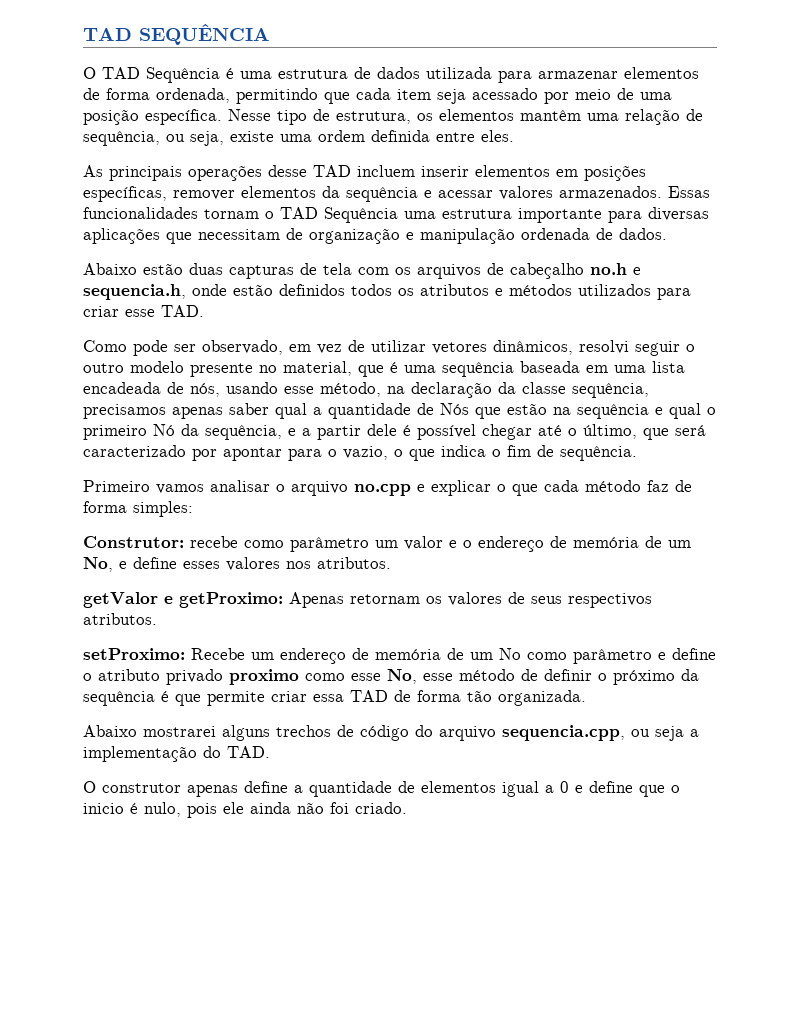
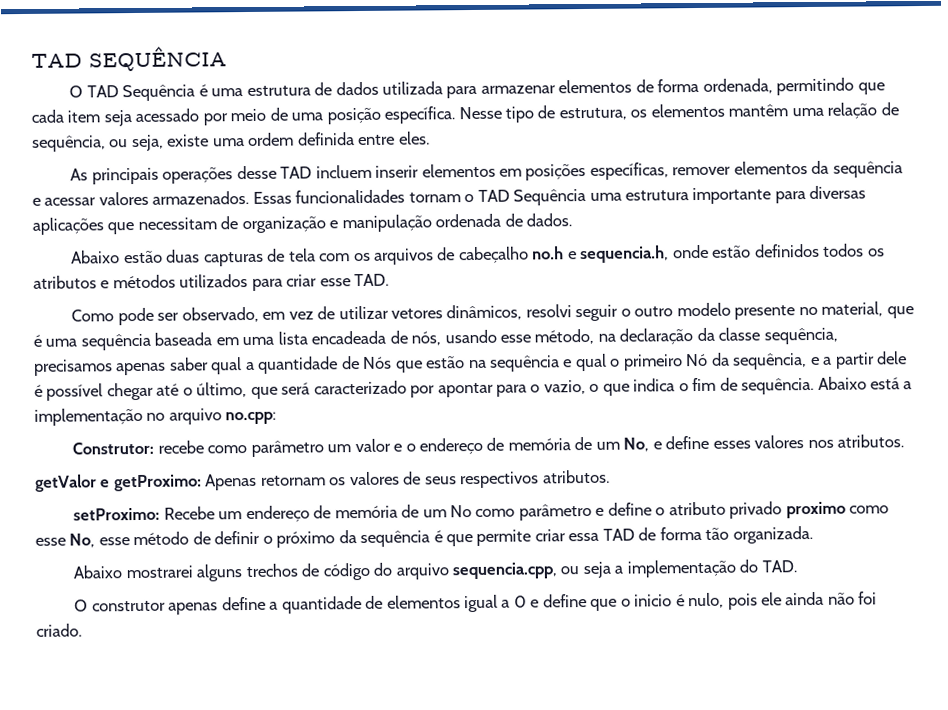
- Como pode ser observado, em vez de utilizar vetores dinâmicos, resolvi seguir o outro modelo presente no material, que é uma sequência baseada em uma lista encadeada de nós, usando esse método, na declaração da classe sequência, precisamos apenas saber qual a quantidade de Nós que estão na sequência e qual o primeiro Nó da sequência, e a partir dele é possível chegar até o último, que será caracterizado por apontar para o vazio, o que indica o fim de sequência.
- Primeiro vamos analisar o arquivo no.cpp e explicar o que cada método faz de forma simples:
+ Como pode ser observado, em vez de utilizar vetores dinâmicos, resolvi seguir o outro modelo presente no material, que é uma sequência baseada em uma lista encadeada de nós, usando esse método, na declaração da classe sequência, precisamos apenas saber qual a quantidade de Nós que estão na sequência e qual o primeiro Nó da sequência, e a partir dele é possível chegar até o último, que será caracterizado por apontar para o vazio, o que indica o fim de sequência. Abaixo está a implementação no arquivo no.cpp:

